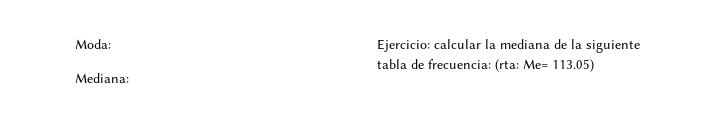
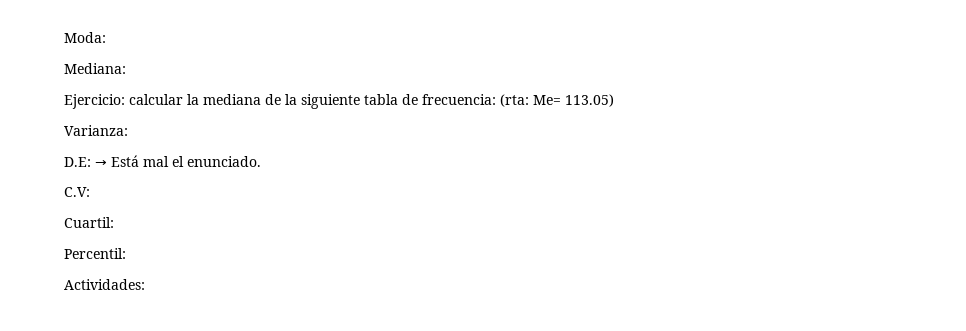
+ Varianza:
+ D.E: → Está mal el enunciado.
+ C.V:
+ Cuartil:
+ Percentil:
+ Actividades:

